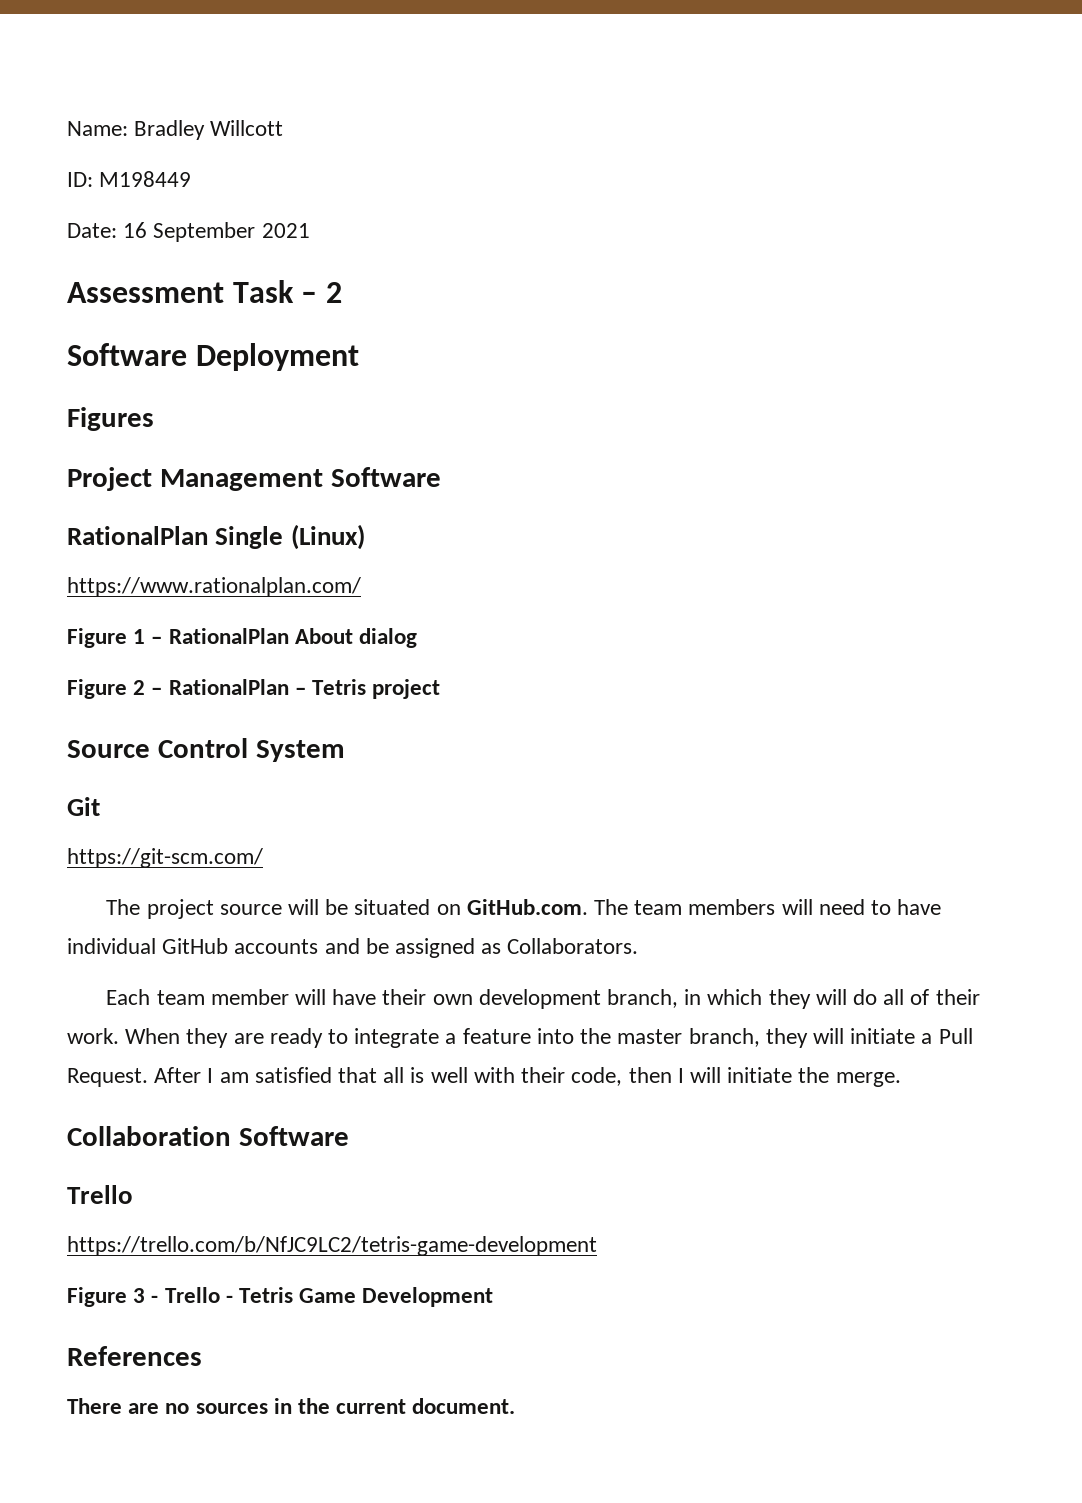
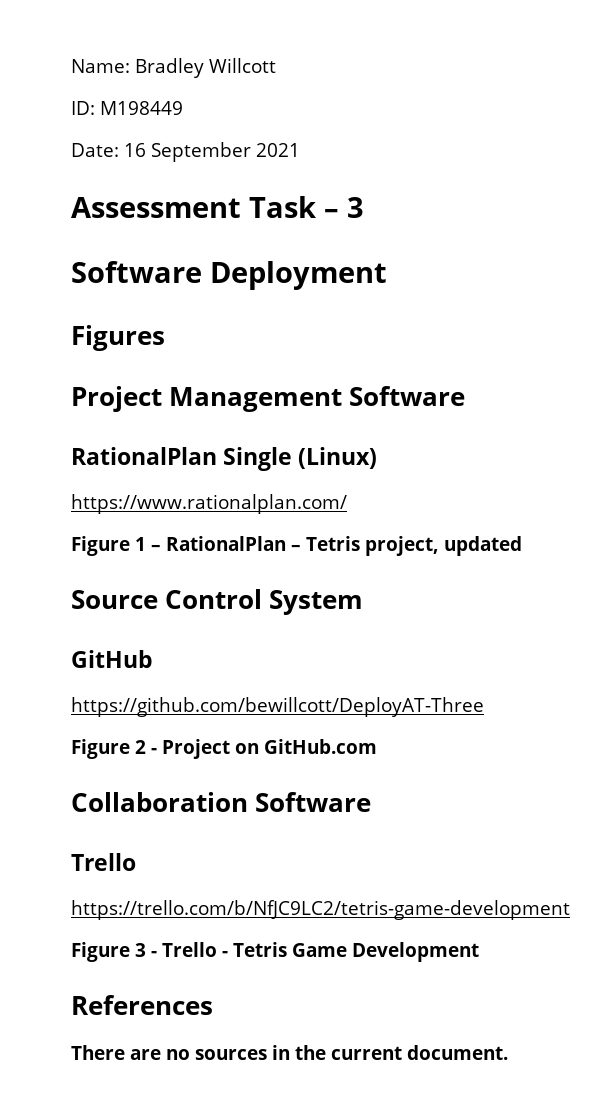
- Assessment Task – 2
+ Assessment Task – 3
- Figure 1 – RationalPlan About dialog
- Figure 2 – RationalPlan – Tetris project
+ Figure 1 – RationalPlan – Tetris project, updated
  Source Control System
- Git
- https://git-scm.com/
- The project source will be situated on GitHub.com. The team members will need to have individual GitHub accounts and be assigned as Collaborators.
- Each team member will have their own development branch, in which they will do all of their work. When they are ready to integrate a feature into the master branch, they will initiate a Pull Request. After I am satisfied that all is well with their code, then I will initiate the merge.
+ GitHub
+ https://github.com/bewillcott/DeployAT-Three
+ Figure 2 - Project on GitHub.com

